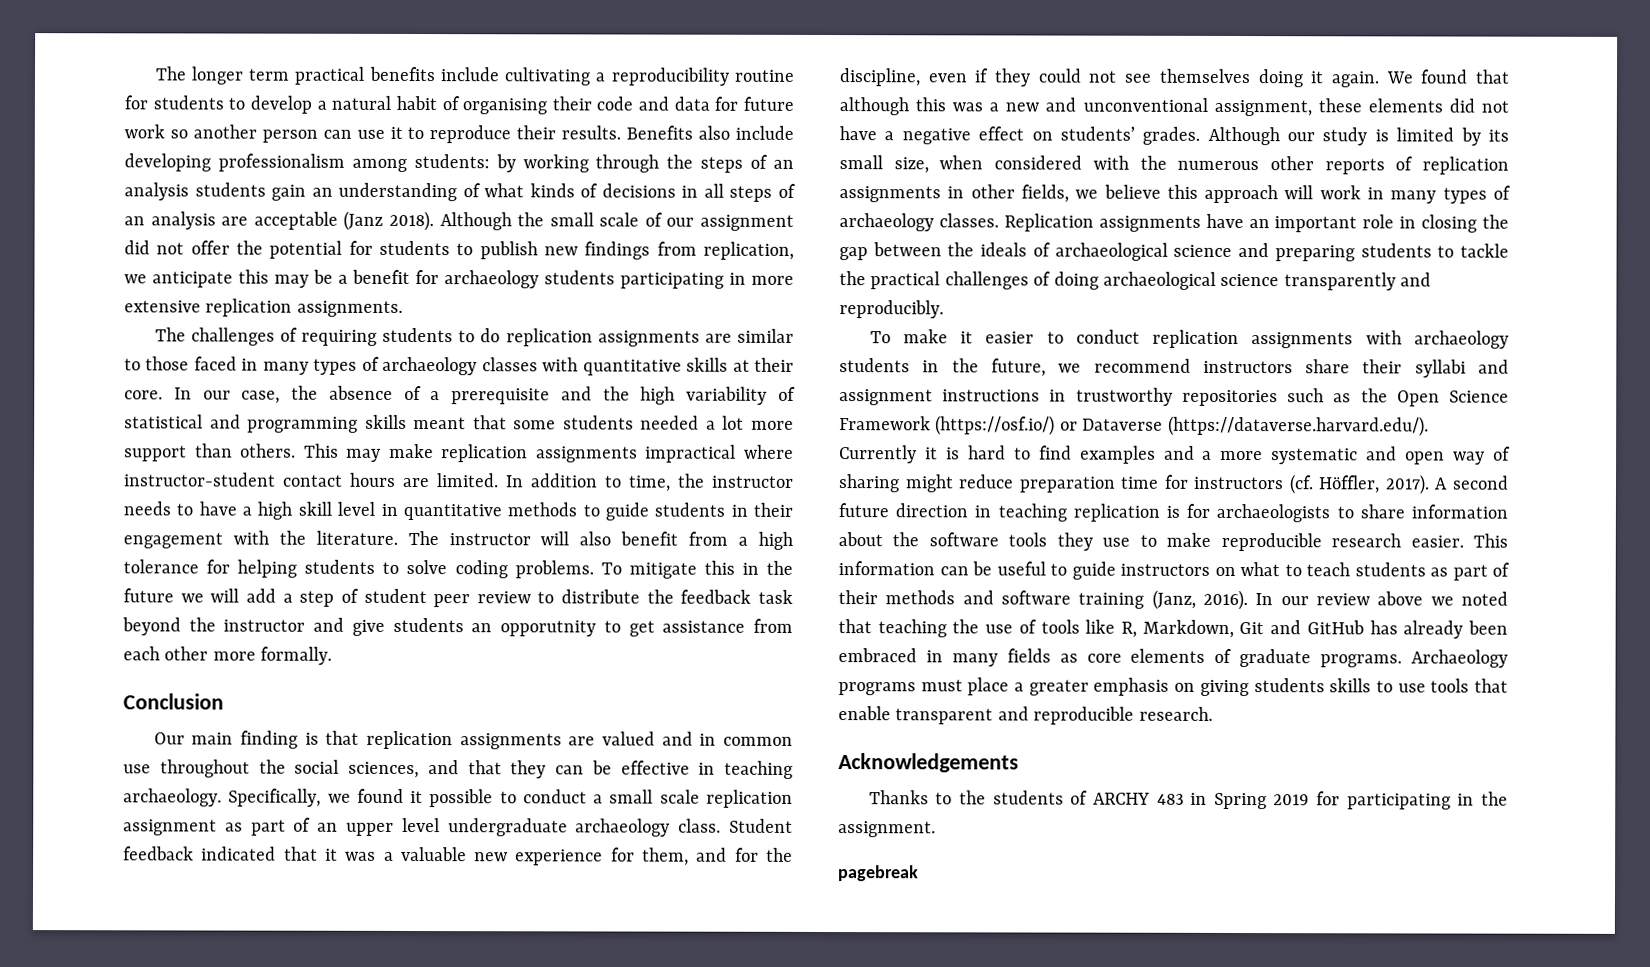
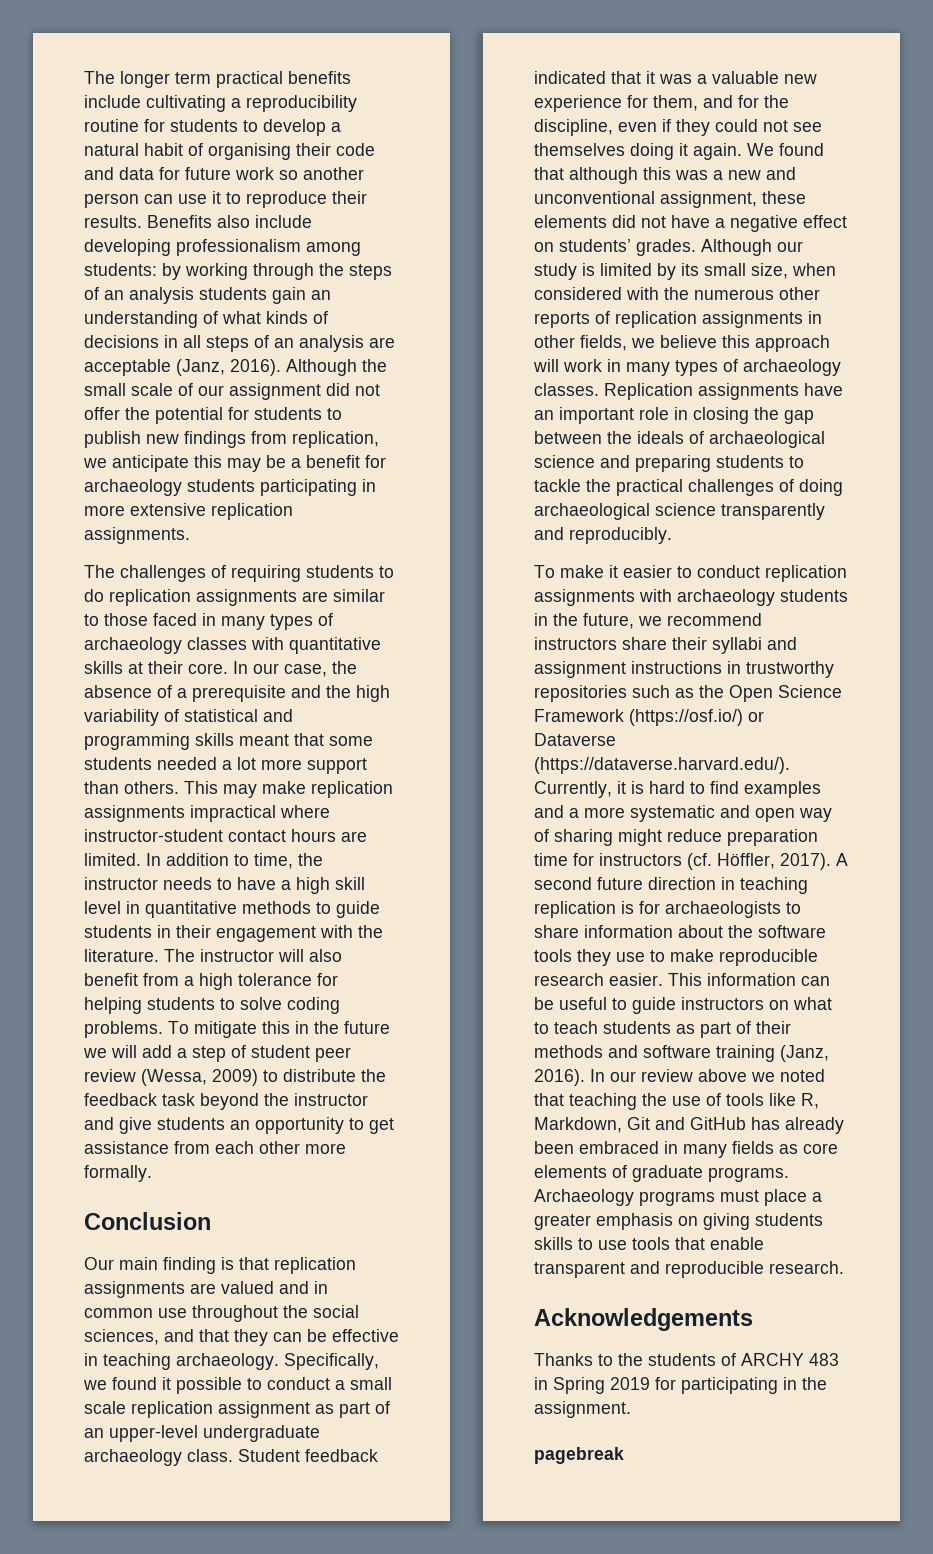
- Benefits also include developing professionalism among students: by working through the steps of an analysis students gain an understanding of what kinds of decisions in all steps of an analysis are acceptable (Janz 2018).
+ Benefits also include developing professionalism among students: by working through the steps of an analysis students gain an understanding of what kinds of decisions in all steps of an analysis are acceptable (Janz, 2016).
- To mitigate this in the future we will add a step of student peer review to distribute the feedback task beyond the instructor and give students an opporutnity to get assistance from each other more formally.
+ To mitigate this in the future we will add a step of student peer review (Wessa, 2009) to distribute the feedback task beyond the instructor and give students an opportunity to get assistance from each other more formally.
- Specifically, we found it possible to conduct a small scale replication assignment as part of an upper level undergraduate archaeology class.
+ Specifically, we found it possible to conduct a small scale replication assignment as part of an upper-level undergraduate archaeology class.
- To make it easier to conduct replication assignments with archaeology students in the future, we recommend instructors share their syllabi and assignment instructions in trustworthy repositories such as the Open Science Framework (https://osf.io/) or Dataverse (https://dataverse.harvard.edu/). Currently it is hard to find examples and a more systematic and open way of sharing might reduce preparation time for instructors (cf. Höffler, 2017).
+ To make it easier to conduct replication assignments with archaeology students in the future, we recommend instructors share their syllabi and assignment instructions in trustworthy repositories such as the Open Science Framework (https://osf.io/) or Dataverse (https://dataverse.harvard.edu/). Currently, it is hard to find examples and a more systematic and open way of sharing might reduce preparation time for instructors (cf. Höffler, 2017).

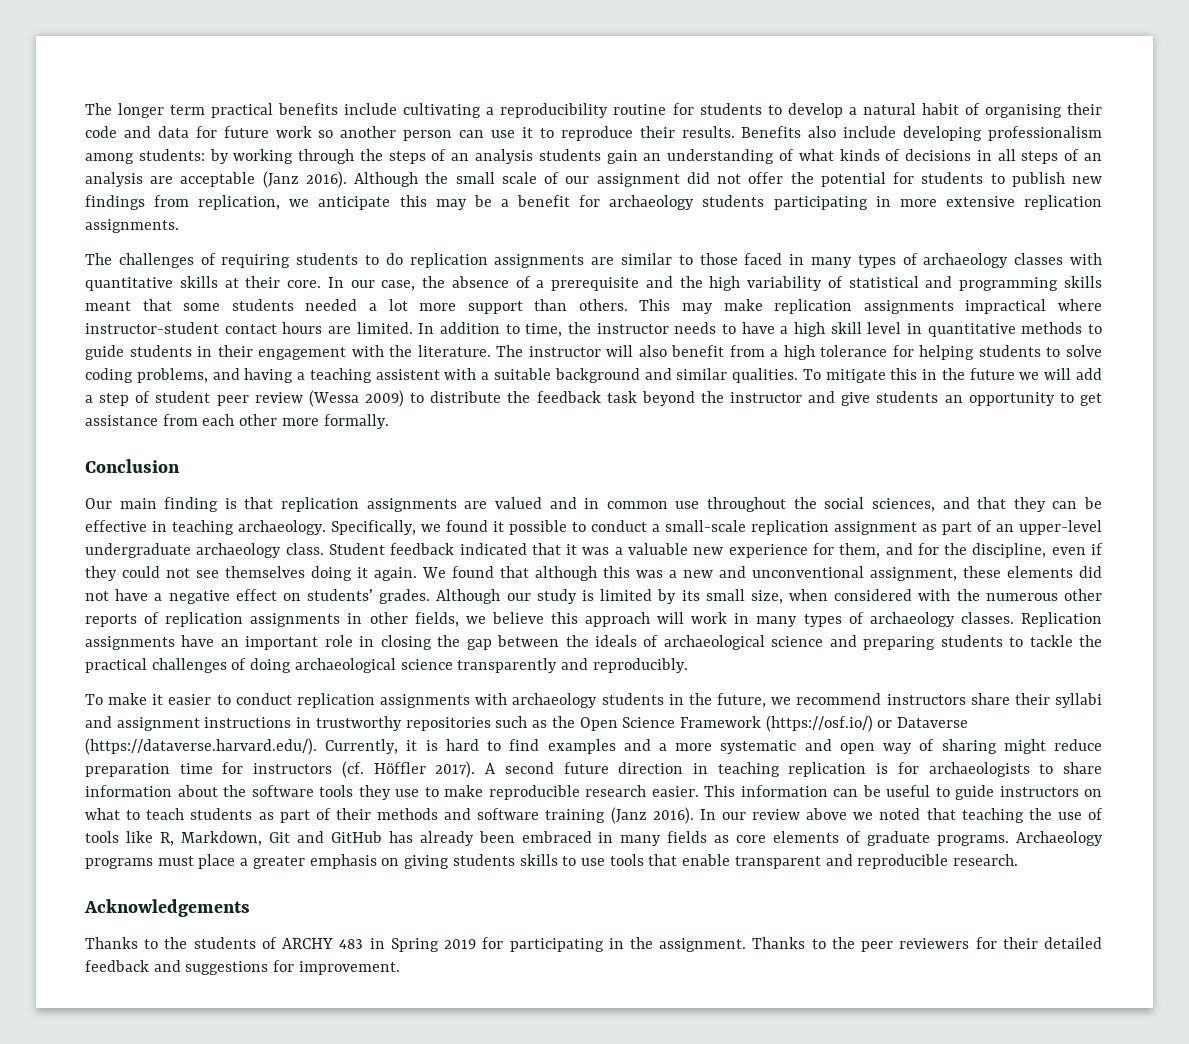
- Benefits also include developing professionalism among students: by working through the steps of an analysis students gain an understanding of what kinds of decisions in all steps of an analysis are acceptable (Janz, 2016).
+ Benefits also include developing professionalism among students: by working through the steps of an analysis students gain an understanding of what kinds of decisions in all steps of an analysis are acceptable (Janz 2016).
- The instructor will also benefit from a high tolerance for helping students to solve coding problems.
+ The instructor will also benefit from a high tolerance for helping students to solve coding problems, and having a teaching assistent with a suitable background and similar qualities.
- To mitigate this in the future we will add a step of student peer review (Wessa, 2009) to distribute the feedback task beyond the instructor and give students an opportunity to get assistance from each other more formally.
+ To mitigate this in the future we will add a step of student peer review (Wessa 2009) to distribute the feedback task beyond the instructor and give students an opportunity to get assistance from each other more formally.
- Specifically, we found it possible to conduct a small scale replication assignment as part of an upper-level undergraduate archaeology class.
+ Specifically, we found it possible to conduct a small-scale replication assignment as part of an upper-level undergraduate archaeology class.
- To make it easier to conduct replication assignments with archaeology students in the future, we recommend instructors share their syllabi and assignment instructions in trustworthy repositories such as the Open Science Framework (https://osf.io/) or Dataverse (https://dataverse.harvard.edu/). Currently, it is hard to find examples and a more systematic and open way of sharing might reduce preparation time for instructors (cf. Höffler, 2017).
+ To make it easier to conduct replication assignments with archaeology students in the future, we recommend instructors share their syllabi and assignment instructions in trustworthy repositories such as the Open Science Framework (https://osf.io/) or Dataverse (https://dataverse.harvard.edu/). Currently, it is hard to find examples and a more systematic and open way of sharing might reduce preparation time for instructors (cf. Höffler 2017).
- This information can be useful to guide instructors on what to teach students as part of their methods and software training (Janz, 2016).
+ This information can be useful to guide instructors on what to teach students as part of their methods and software training (Janz 2016).
- Thanks to the students of ARCHY 483 in Spring 2019 for participating in the assignment.
- pagebreak
+ Thanks to the students of ARCHY 483 in Spring 2019 for participating in the assignment. Thanks to the peer reviewers for their detailed feedback and suggestions for improvement.

